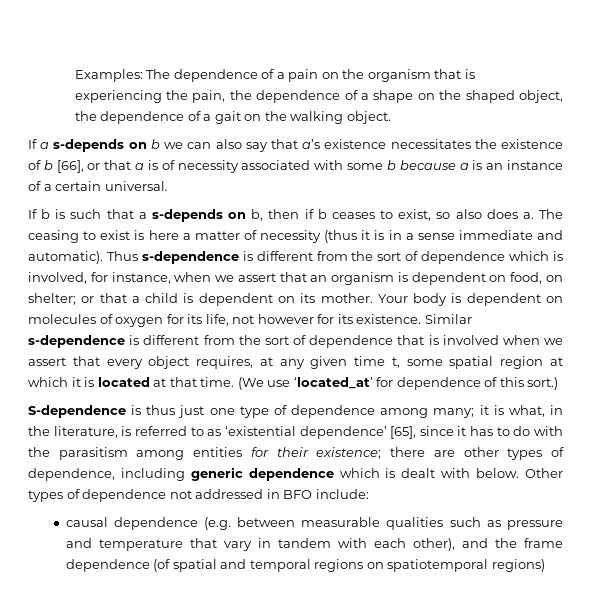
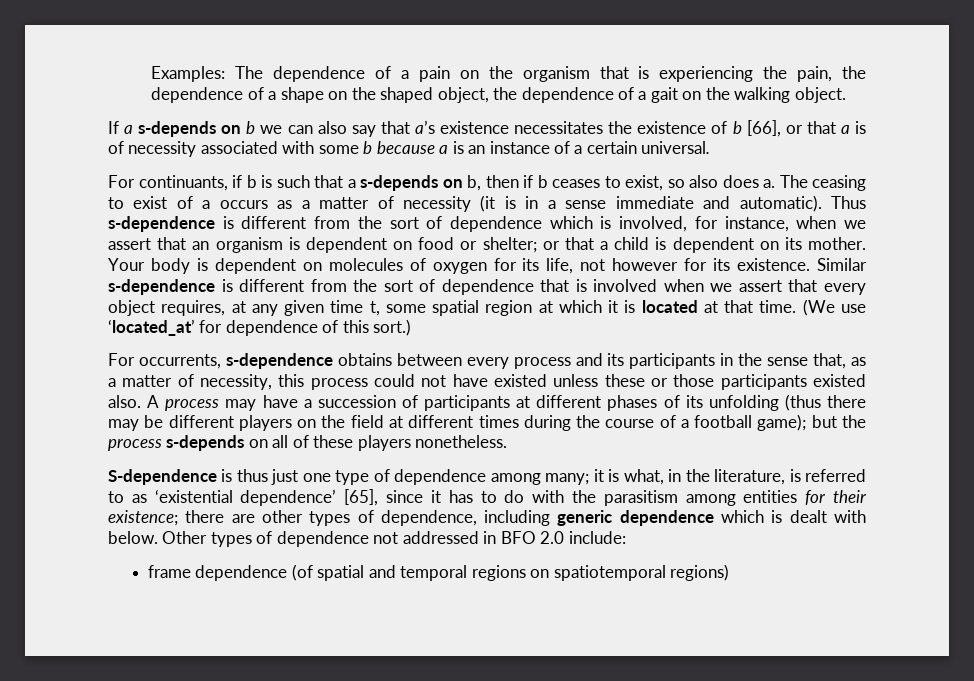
- If b is such that a s-depends on b, then if b ceases to exist, so also does a.
+ For continuants, if b is such that a s-depends on b, then if b ceases to exist, so also does a.
- The ceasing to exist is here a matter of necessity (thus it is in a sense immediate and automatic).
+ The ceasing to exist of a occurs as a matter of necessity (it is in a sense immediate and automatic).
- Thus s-dependence is different from the sort of dependence which is involved, for instance, when we assert that an organism is dependent on food, on shelter; or that a child is dependent on its mother.
+ Thus s-dependence is different from the sort of dependence which is involved, for instance, when we assert that an organism is dependent on food or shelter; or that a child is dependent on its mother.
+ For occurrents, s-dependence obtains between every process and its participants in the sense that, as a matter of necessity, this process could not have existed unless these or those participants existed also. A process may have a succession of participants at different phases of its unfolding (thus there may be different players on the field at different times during the course of a football game); but the process s-depends on all of these players nonetheless.
- Other types of dependence not addressed in BFO include:
+ Other types of dependence not addressed in BFO 2.0 include:
- causal dependence (e.g. between measurable qualities such as pressure and temperature that vary in tandem with each other), and the frame dependence (of spatial and temporal regions on spatiotemporal regions)
+ frame dependence (of spatial and temporal regions on spatiotemporal regions)

